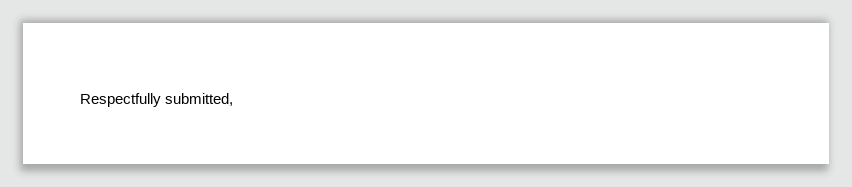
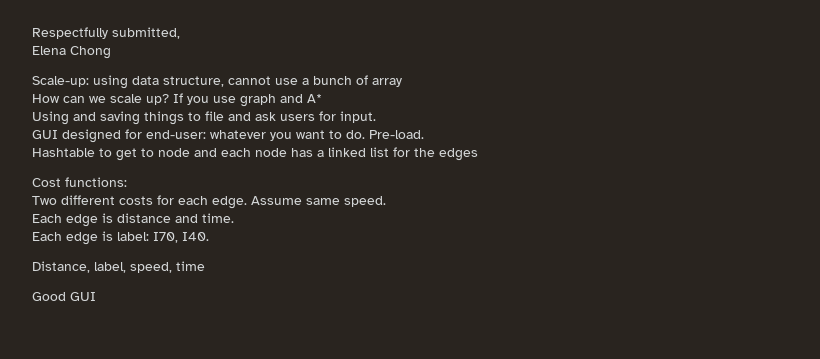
+ Elena Chong
+ Scale-up: using data structure, cannot use a bunch of array
+ How can we scale up? If you use graph and A*
+ Using and saving things to file and ask users for input.
+ GUI designed for end-user: whatever you want to do. Pre-load.
+ Hashtable to get to node and each node has a linked list for the edges
+ Cost functions:
+ Two different costs for each edge. Assume same speed.
+ Each edge is distance and time.
+ Each edge is label: I70, I40.
+ Distance, label, speed, time
+ Good GUI

